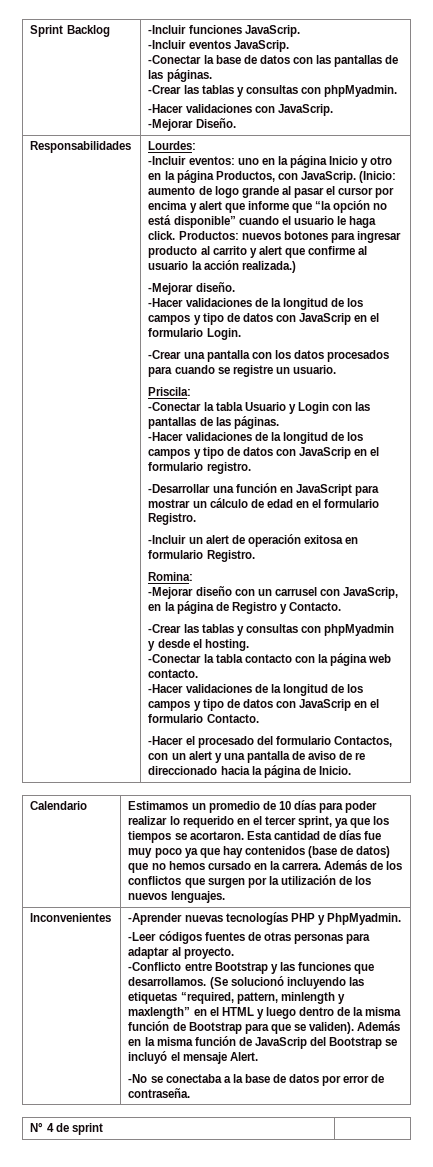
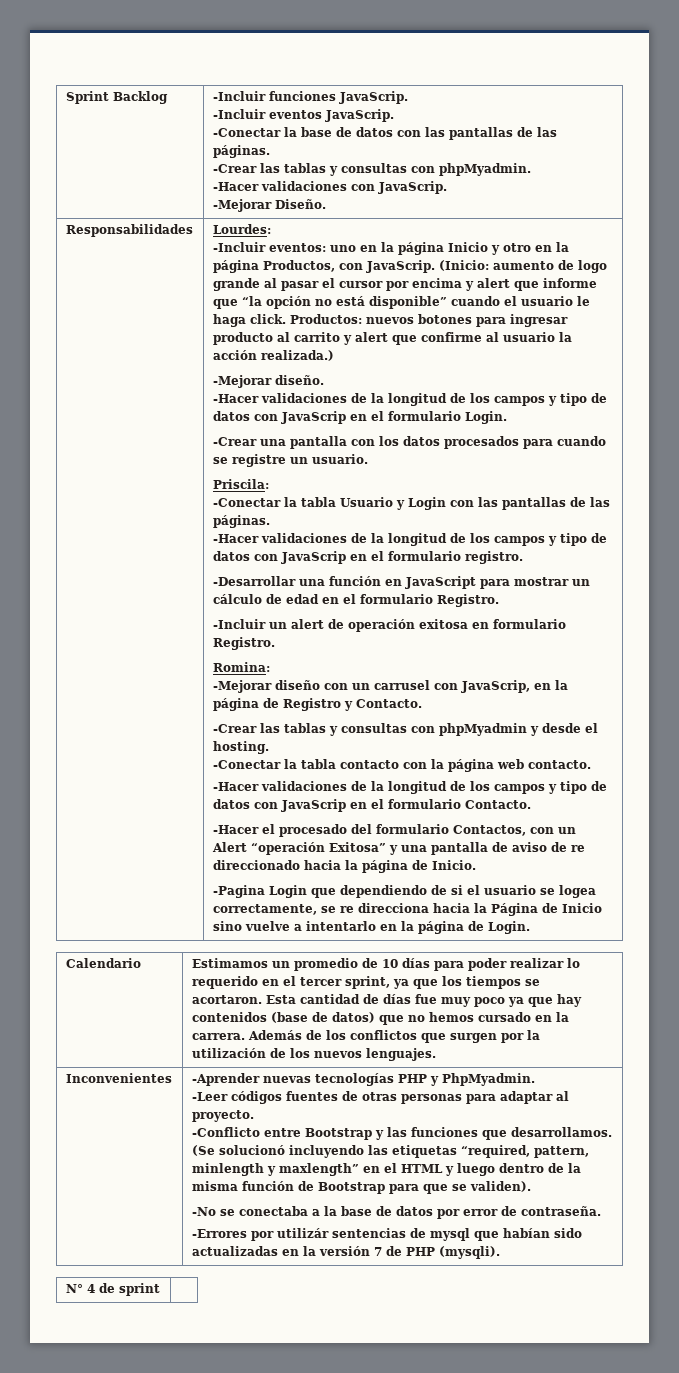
- -Hacer el procesado del formulario Contactos, con un alert y una pantalla de aviso de re direccionado hacia la página de Inicio.
+ -Hacer el procesado del formulario Contactos, con un Alert “operación Exitosa” y una pantalla de aviso de re direccionado hacia la página de Inicio.
+ -Pagina Login que dependiendo de si el usuario se logea correctamente, se re direcciona hacia la Página de Inicio sino vuelve a intentarlo en la página de Login.
- Además en la misma función de JavaScrip del Bootstrap se incluyó el mensaje Alert.
+ -Errores por utilizár sentencias de mysql que habían sido actualizadas en la versión 7 de PHP (mysqli).

